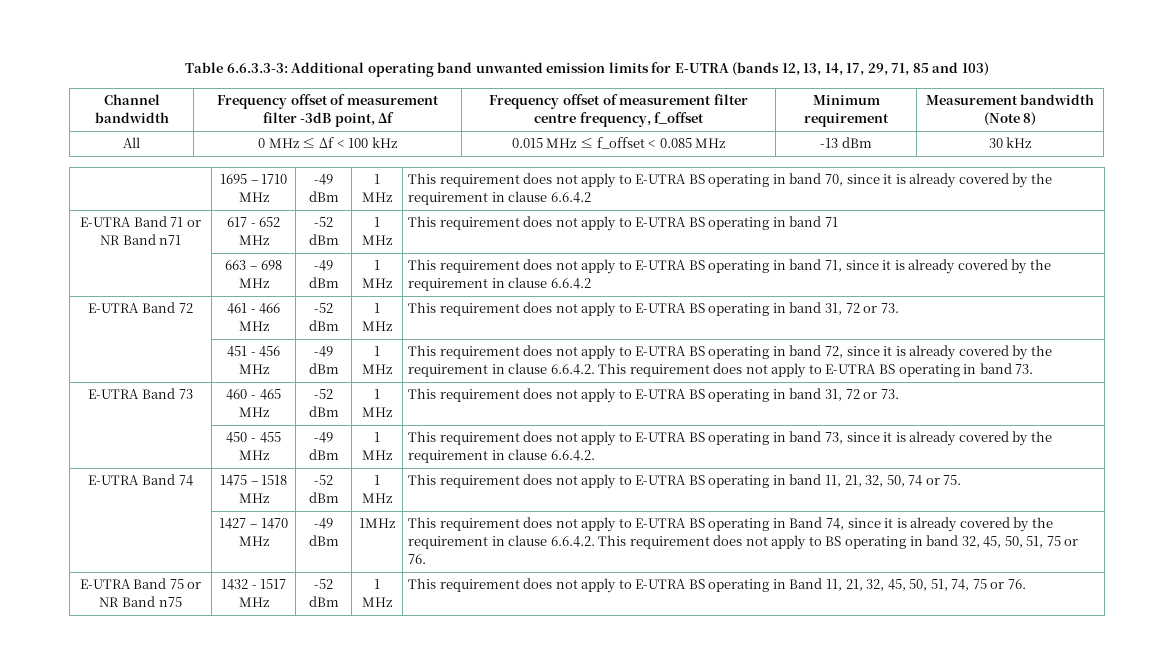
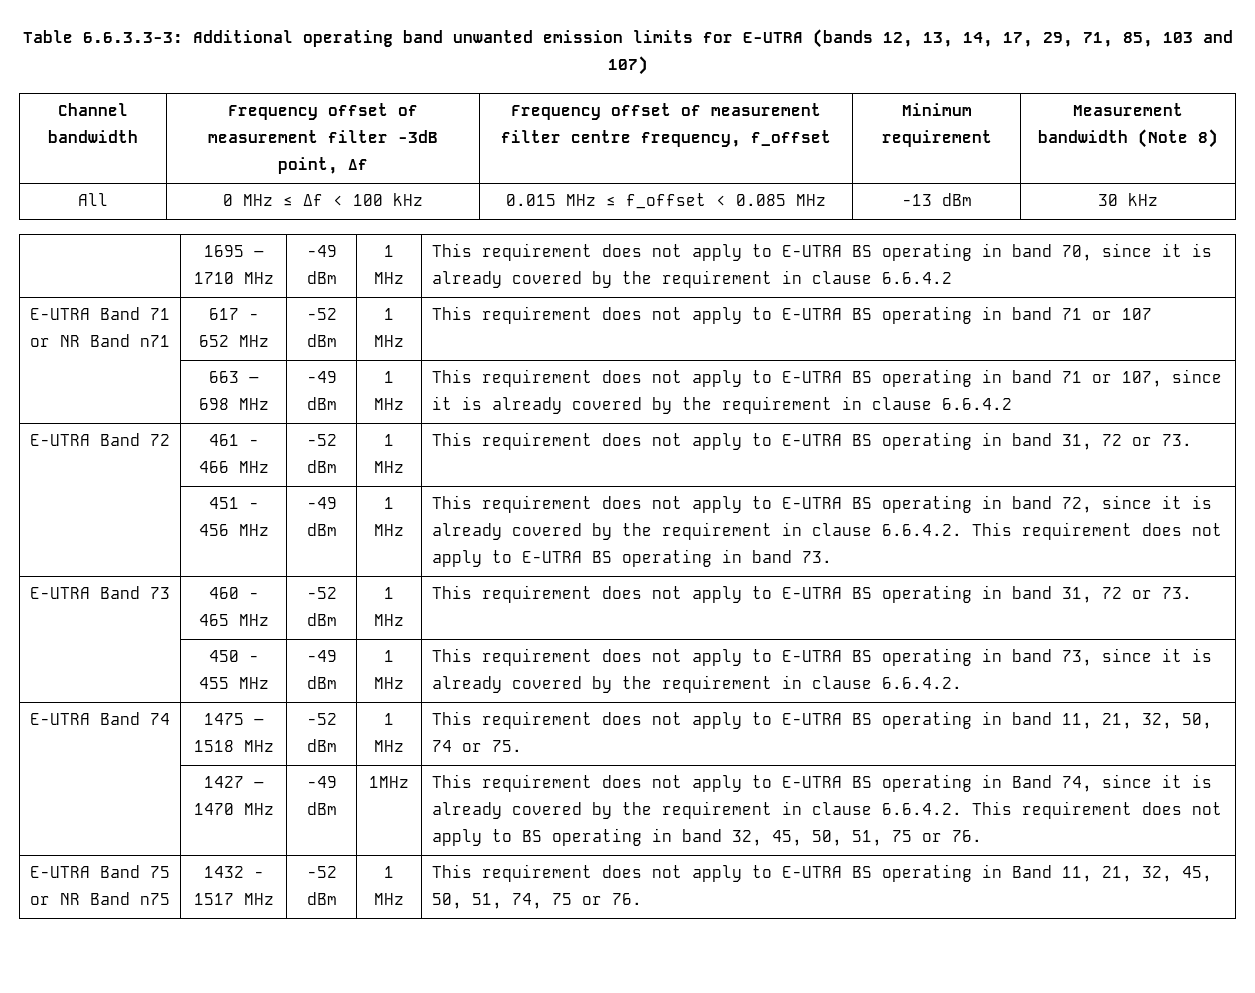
- Table 6.6.3.3-3: Additional operating band unwanted emission limits for E-UTRA (bands 12, 13, 14, 17, 29, 71, 85 and 103)
+ Table 6.6.3.3-3: Additional operating band unwanted emission limits for E-UTRA (bands 12, 13, 14, 17, 29, 71, 85, 103 and 107)
- E-UTRA Band 71 or NR Band n71 | 617 - 652 MHz | -52 dBm | 1 MHz | This requirement does not apply to E-UTRA BS operating in band 71
+ E-UTRA Band 71 or NR Band n71 | 617 - 652 MHz | -52 dBm | 1 MHz | This requirement does not apply to E-UTRA BS operating in band 71 or 107
- | 663 – 698 MHz | -49 dBm | 1 MHz | This requirement does not apply to E-UTRA BS operating in band 71, since it is already covered by the requirement in clause 6.6.4.2
+ | 663 – 698 MHz | -49 dBm | 1 MHz | This requirement does not apply to E-UTRA BS operating in band 71 or 107, since it is already covered by the requirement in clause 6.6.4.2

